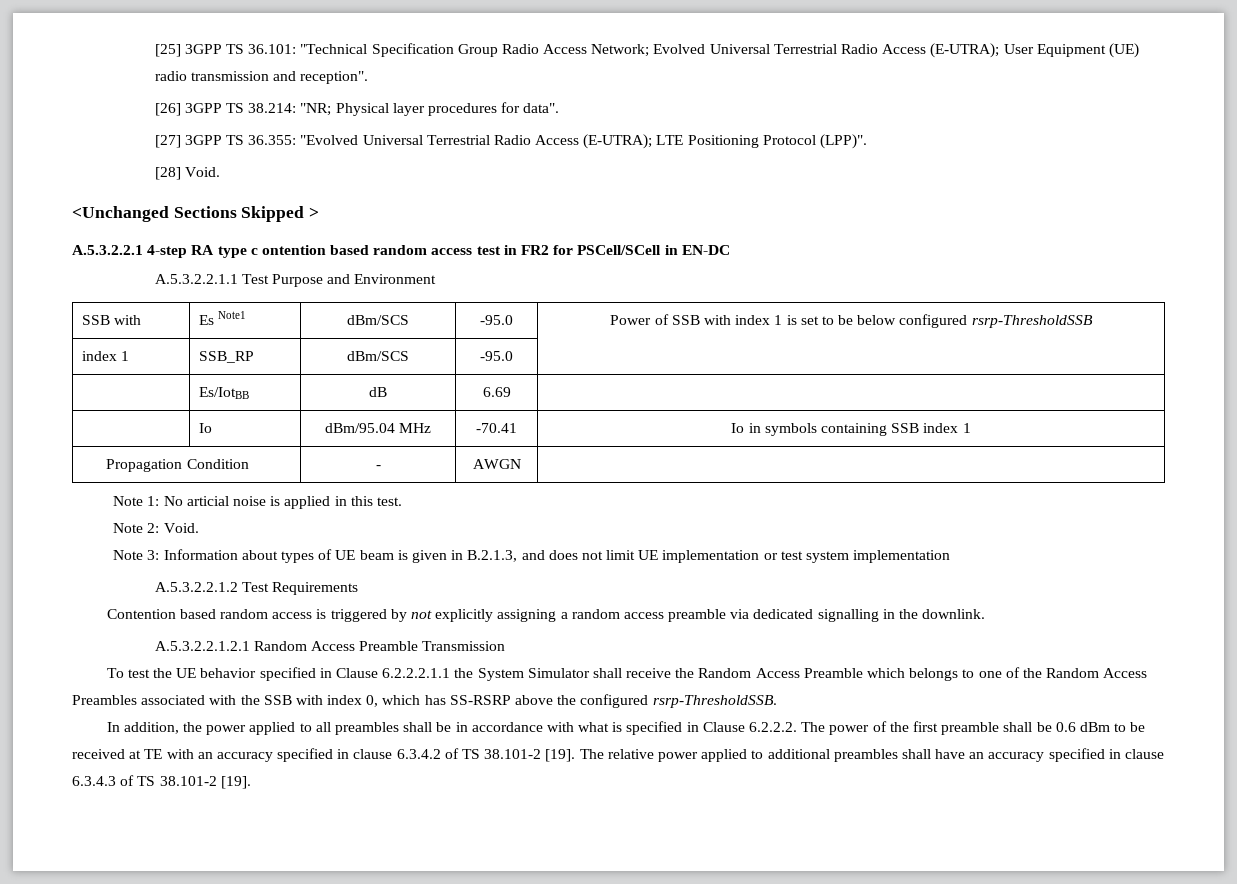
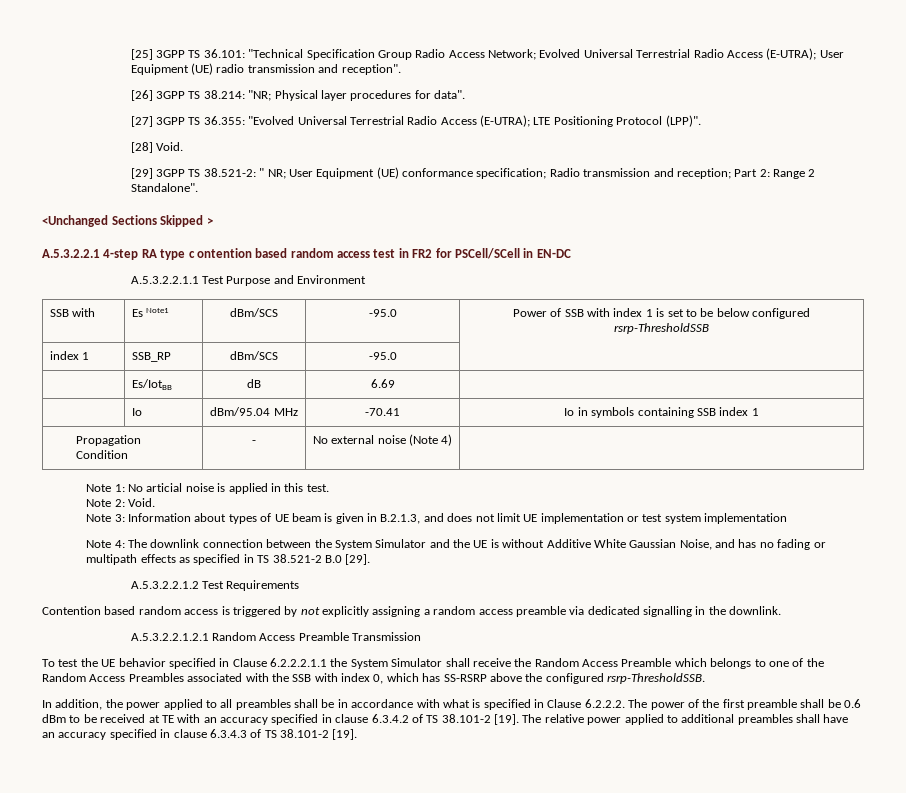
+ [29] 3GPP TS 38.521-2: " NR; User Equipment (UE) conformance specification; Radio transmission and reception; Part 2: Range 2 Standalone".
- Propagation Condition | - | AWGN |
+ Propagation Condition | - | No external noise (Note 4) |
+ Note 4: The downlink connection between the System Simulator and the UE is without Additive White Gaussian Noise, and has no fading or multipath effects as specified in TS 38.521-2 B.0 [29].

